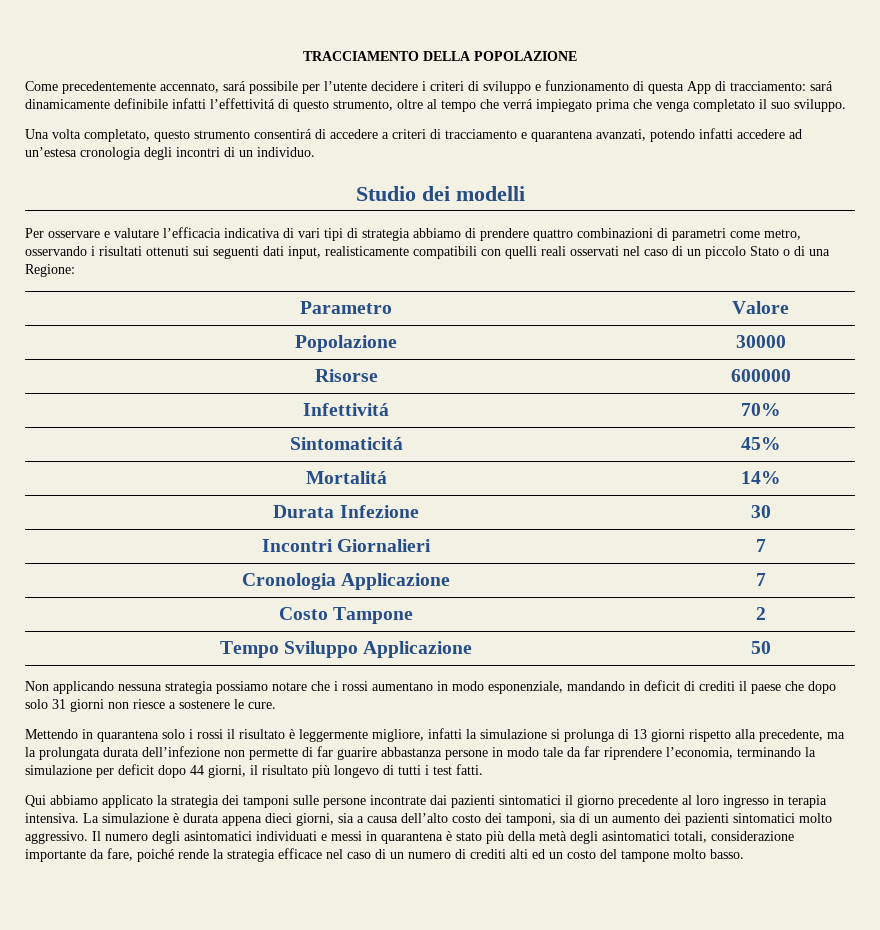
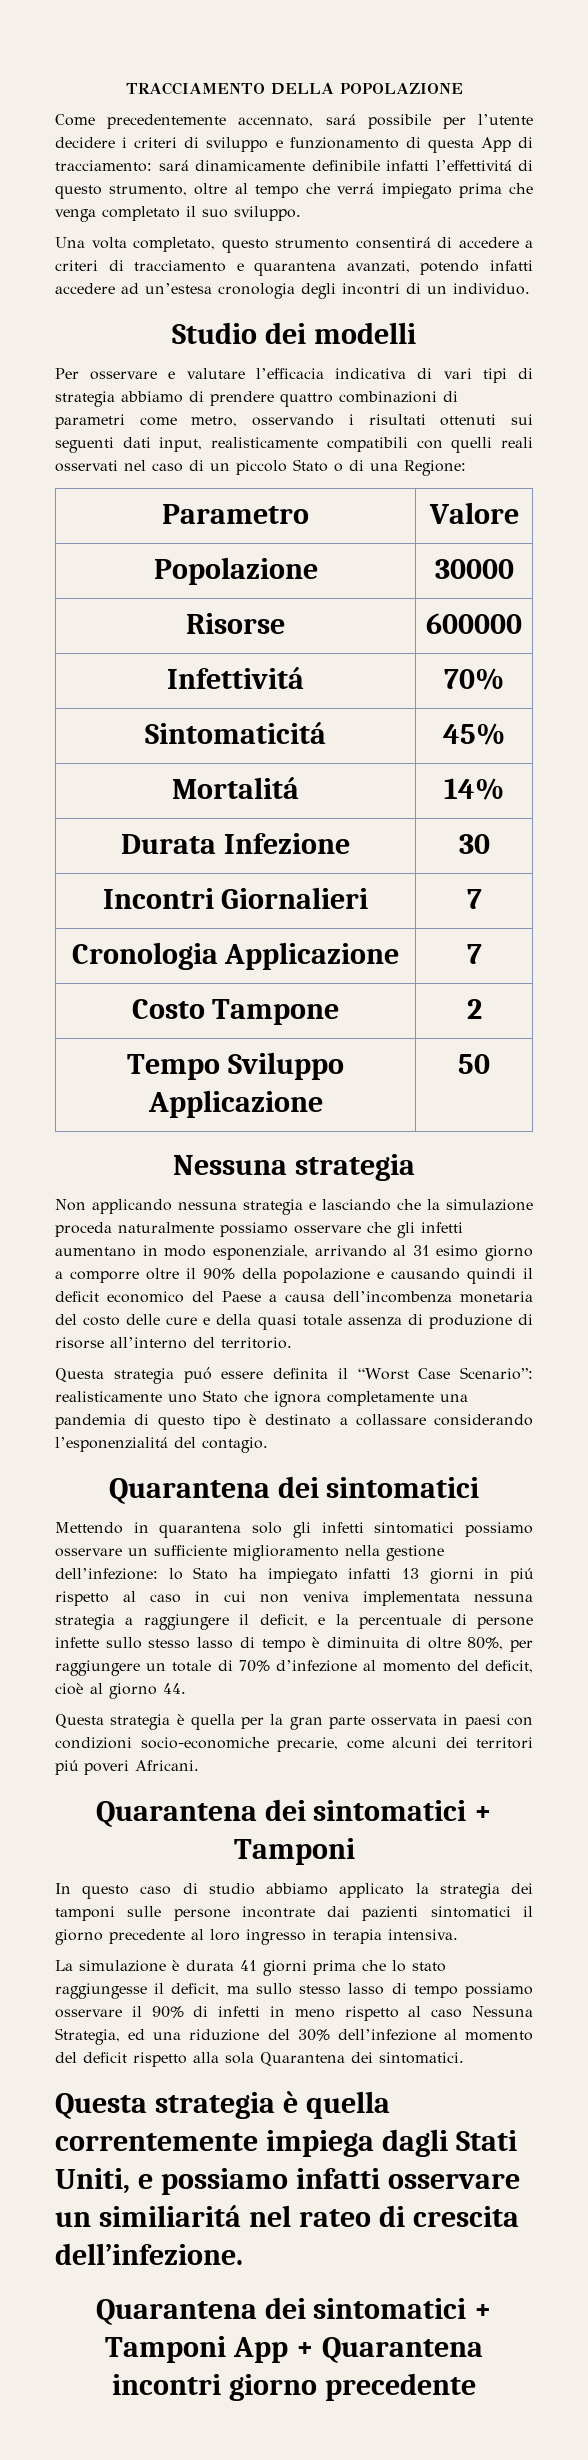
+ Nessuna strategia
- Non applicando nessuna strategia possiamo notare che i rossi aumentano in modo esponenziale, mandando in deficit di crediti il paese che dopo solo 31 giorni non riesce a sostenere le cure.
- Mettendo in quarantena solo i rossi il risultato è leggermente migliore, infatti la simulazione si prolunga di 13 giorni rispetto alla precedente, ma la prolungata durata dell’infezione non permette di far guarire abbastanza persone in modo tale da far riprendere l’economia, terminando la simulazione per deficit dopo 44 giorni, il risultato più longevo di tutti i test fatti.
- Qui abbiamo applicato la strategia dei tamponi sulle persone incontrate dai pazienti sintomatici il giorno precedente al loro ingresso in terapia intensiva. La simulazione è durata appena dieci giorni, sia a causa dell’alto costo dei tamponi, sia di un aumento dei pazienti sintomatici molto aggressivo. Il numero degli asintomatici individuati e messi in quarantena è stato più della metà degli asintomatici totali, considerazione importante da fare, poiché rende la strategia efficace nel caso di un numero di crediti alti ed un costo del tampone molto basso.
+ Non applicando nessuna strategia e lasciando che la simulazione proceda naturalmente possiamo osservare che gli infetti aumentano in modo esponenziale, arrivando al 31 esimo giorno a comporre oltre il 90% della popolazione e causando quindi il deficit economico del Paese a causa dell’incombenza monetaria del costo delle cure e della quasi totale assenza di produzione di risorse all’interno del territorio.
+ Questa strategia puó essere definita il “Worst Case Scenario”: realisticamente uno Stato che ignora completamente una pandemia di questo tipo è destinato a collassare considerando l’esponenzialitá del contagio.
+ Quarantena dei sintomatici
+ Mettendo in quarantena solo gli infetti sintomatici possiamo osservare un sufficiente miglioramento nella gestione dell’infezione: lo Stato ha impiegato infatti 13 giorni in piú rispetto al caso in cui non veniva implementata nessuna strategia a raggiungere il deficit, e la percentuale di persone infette sullo stesso lasso di tempo è diminuita di oltre 80%, per raggiungere un totale di 70% d’infezione al momento del deficit, cioè al giorno 44.
+ Questa strategia è quella per la gran parte osservata in paesi con condizioni socio-economiche precarie, come alcuni dei territori piú poveri Africani.
+ Quarantena dei sintomatici + Tamponi
+ In questo caso di studio abbiamo applicato la strategia dei tamponi sulle persone incontrate dai pazienti sintomatici il giorno precedente al loro ingresso in terapia intensiva.
+ La simulazione è durata 41 giorni prima che lo stato raggiungesse il deficit, ma sullo stesso lasso di tempo possiamo osservare il 90% di infetti in meno rispetto al caso Nessuna Strategia, ed una riduzione del 30% dell’infezione al momento del deficit rispetto alla sola Quarantena dei sintomatici.
+ Questa strategia è quella correntemente impiega dagli Stati Uniti, e possiamo infatti osservare un similiaritá nel rateo di crescita dell’infezione.
+ Quarantena dei sintomatici + Tamponi App + Quarantena incontri giorno precedente

